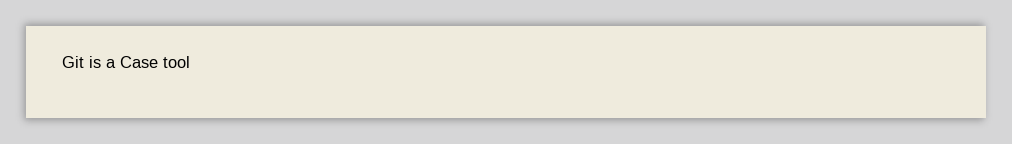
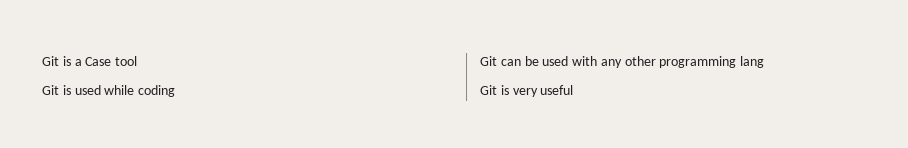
+ Git is used while coding
+ Git can be used with any other programming lang
+ Git is very useful

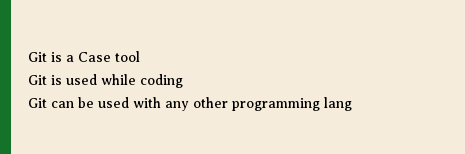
- Git is very useful

